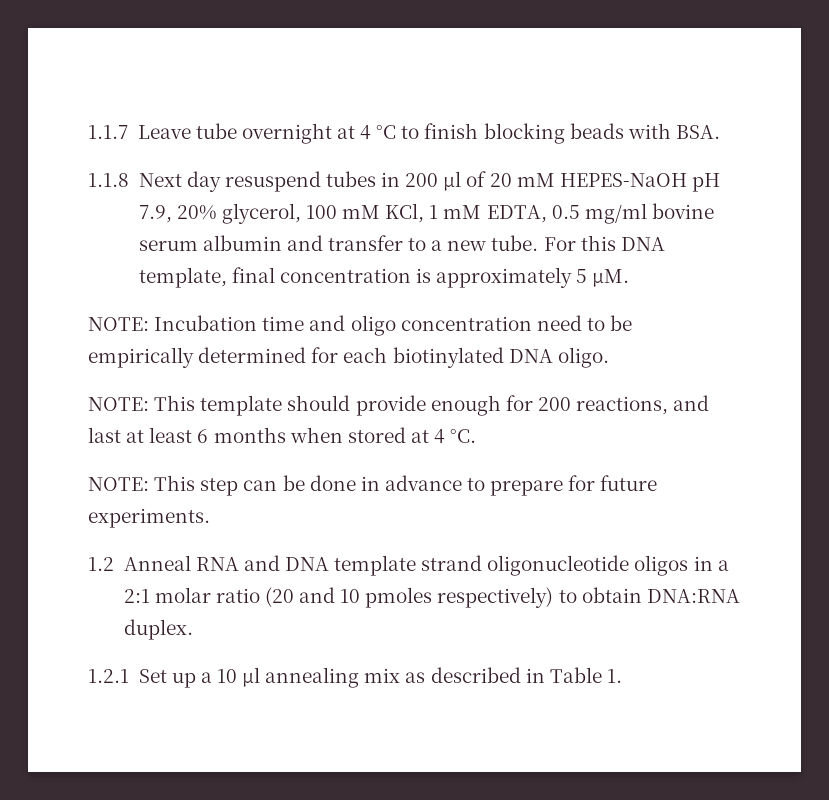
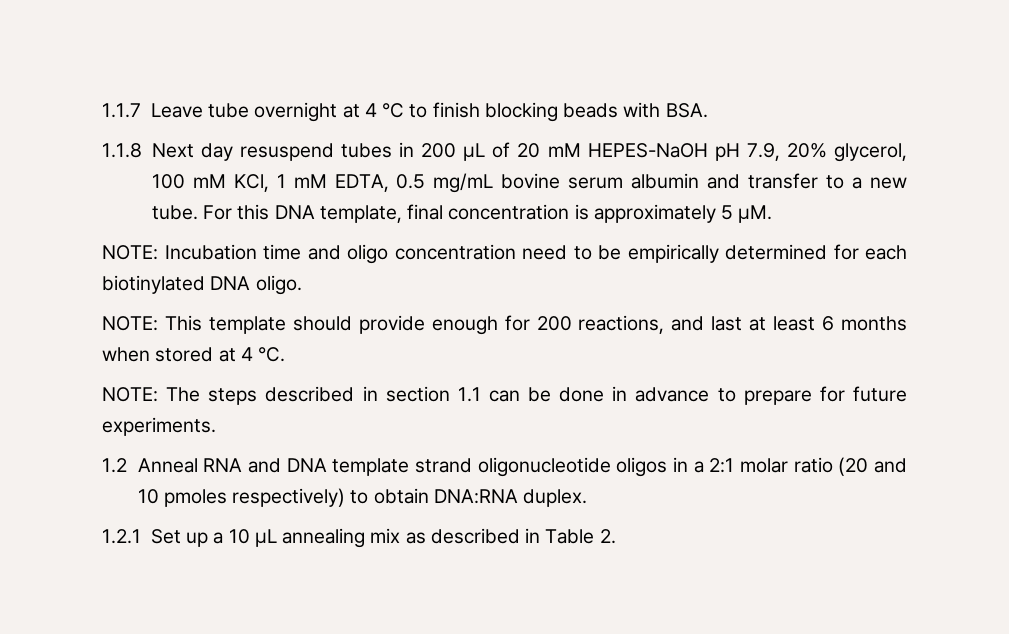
- 1.1.8 Next day resuspend tubes in 200 µl of 20 mM HEPES-NaOH pH 7.9, 20% glycerol, 100 mM KCl, 1 mM EDTA, 0.5 mg/ml bovine serum albumin and transfer to a new tube.
+ 1.1.8 Next day resuspend tubes in 200 µL of 20 mM HEPES-NaOH pH 7.9, 20% glycerol, 100 mM KCl, 1 mM EDTA, 0.5 mg/mL bovine serum albumin and transfer to a new tube.
- NOTE: This step can be done in advance to prepare for future experiments.
+ NOTE: The steps described in section 1.1 can be done in advance to prepare for future experiments.
- 1.2.1 Set up a 10 µl annealing mix as described in Table 1.
+ 1.2.1 Set up a 10 µL annealing mix as described in Table 2.

